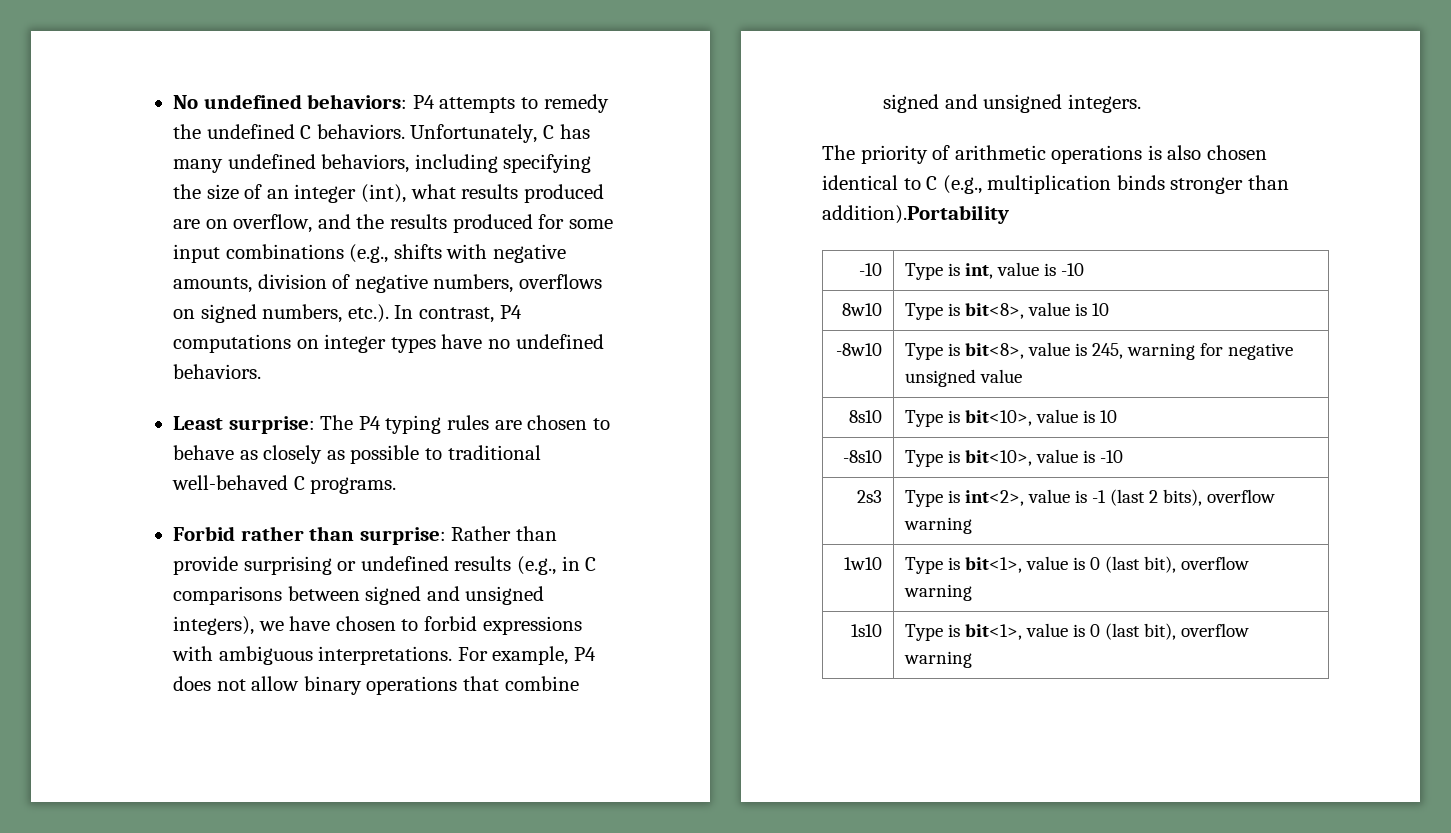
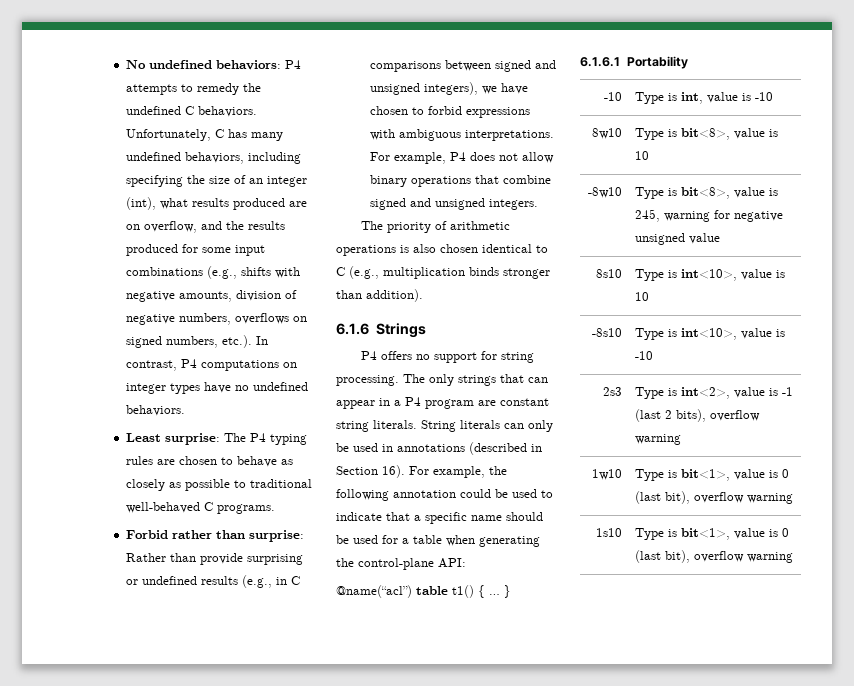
- The priority of arithmetic operations is also chosen identical to C (e.g., multiplication binds stronger than addition).Portability
+ The priority of arithmetic operations is also chosen identical to C (e.g., multiplication binds stronger than addition).
+ 6.1.6 Strings
+ P4 offers no support for string processing. The only strings that can appear in a P4 program are constant string literals. String literals can only be used in annotations (described in Section 16). For example, the following annotation could be used to indicate that a specific name should be used for a table when generating the control-plane API:
+ @name(“acl”) table t1() { … }
+ 6.1.6.1 Portability
- 8s10 | Type is bit<10>, value is 10
+ 8s10 | Type is int<10>, value is 10
- -8s10 | Type is bit<10>, value is -10
+ -8s10 | Type is int<10>, value is -10

